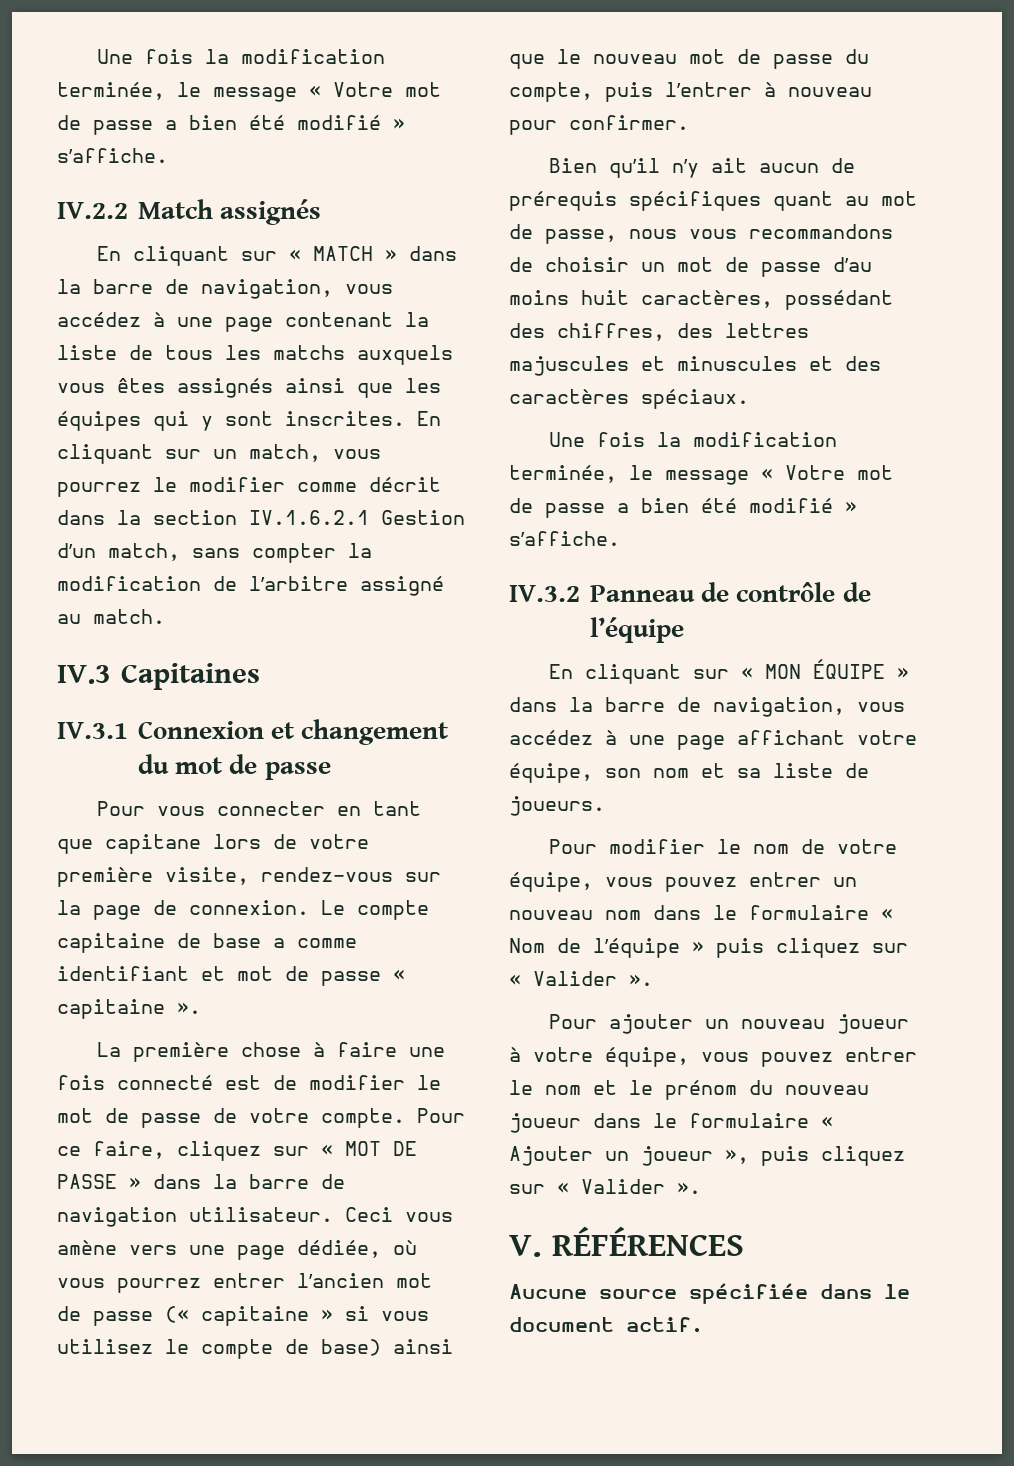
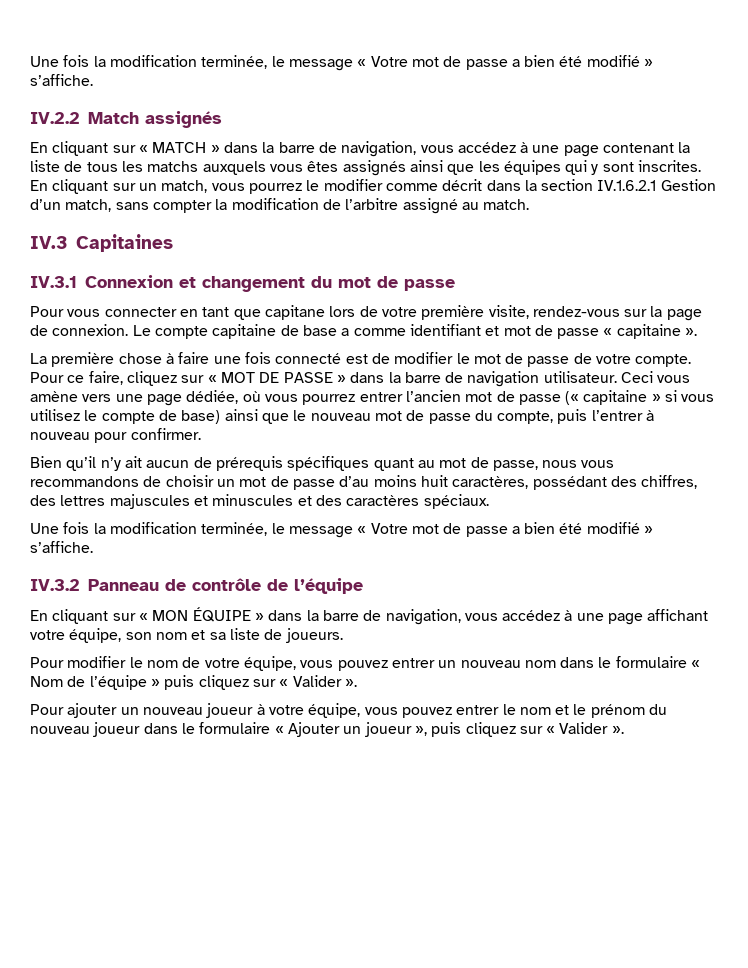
- V. RÉFÉRENCES
- Aucune source spécifiée dans le document actif.

